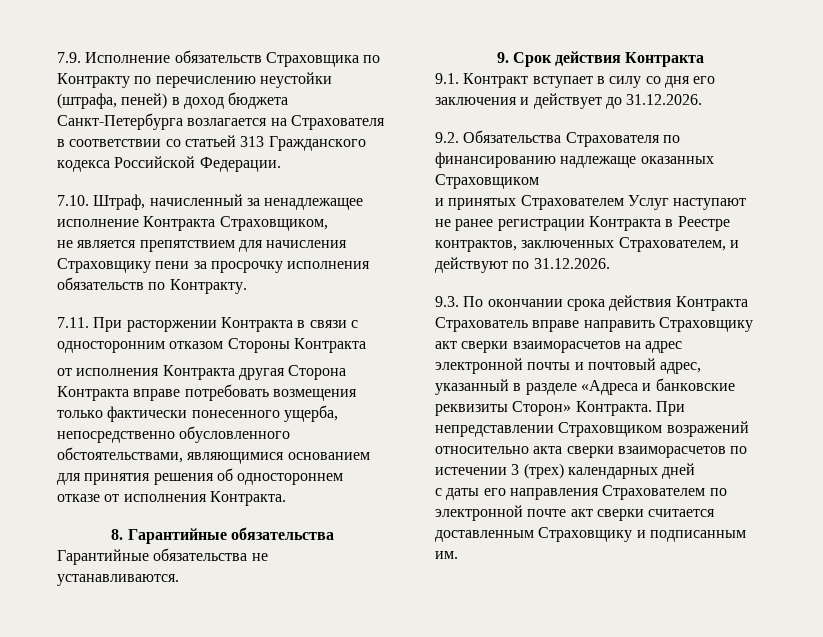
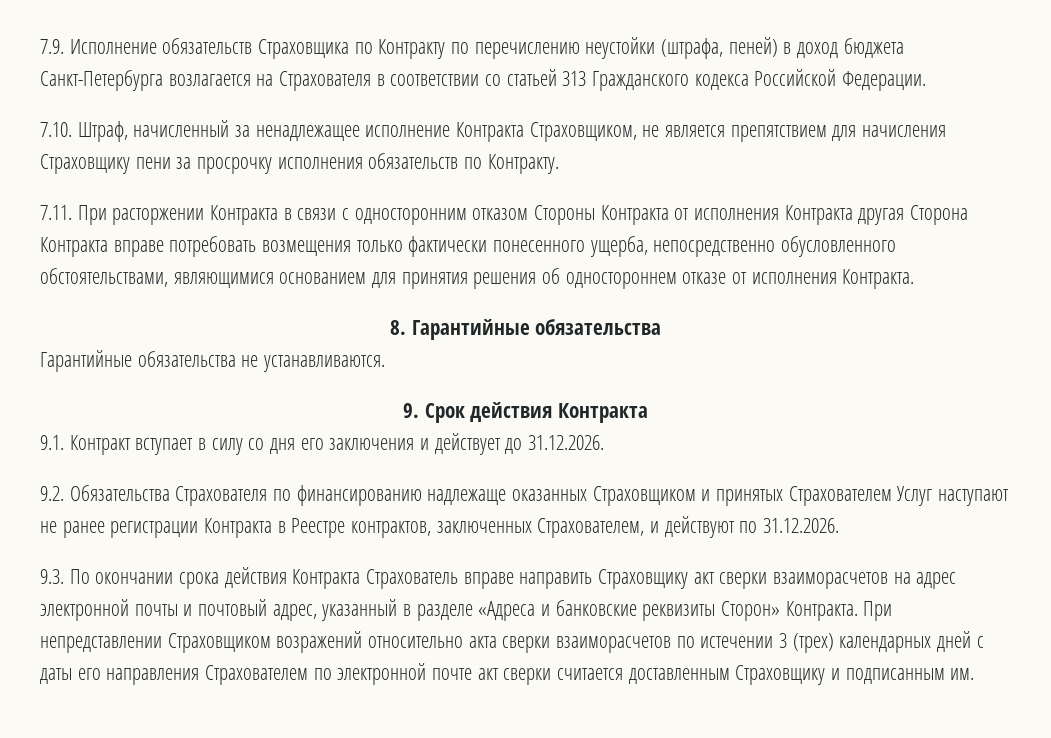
- 7.10. Штраф, начисленный за ненадлежащее исполнение Контракта Страховщиком,
- не является препятствием для начисления Страховщику пени за просрочку исполнения обязательств по Контракту.
+ 7.10. Штраф, начисленный за ненадлежащее исполнение Контракта Страховщиком, не является препятствием для начисления Страховщику пени за просрочку исполнения обязательств по Контракту.
- 7.11. При расторжении Контракта в связи с односторонним отказом Стороны Контракта
- от исполнения Контракта другая Сторона Контракта вправе потребовать возмещения только фактически понесенного ущерба, непосредственно обусловленного обстоятельствами, являющимися основанием для принятия решения об одностороннем отказе от исполнения Контракта.
+ 7.11. При расторжении Контракта в связи с односторонним отказом Стороны Контракта от исполнения Контракта другая Сторона Контракта вправе потребовать возмещения только фактически понесенного ущерба, непосредственно обусловленного обстоятельствами, являющимися основанием для принятия решения об одностороннем отказе от исполнения Контракта.
- 9.2. Обязательства Страхователя по финансированию надлежаще оказанных Страховщиком
- и принятых Страхователем Услуг наступают не ранее регистрации Контракта в Реестре контрактов, заключенных Страхователем, и действуют по 31.12.2026.
+ 9.2. Обязательства Страхователя по финансированию надлежаще оказанных Страховщиком и принятых Страхователем Услуг наступают не ранее регистрации Контракта в Реестре контрактов, заключенных Страхователем, и действуют по 31.12.2026.
- При непредставлении Страховщиком возражений относительно акта сверки взаиморасчетов по истечении 3 (трех) календарных дней
- с даты его направления Страхователем по электронной почте акт сверки считается доставленным Страховщику и подписанным им.
+ При непредставлении Страховщиком возражений относительно акта сверки взаиморасчетов по истечении 3 (трех) календарных дней с даты его направления Страхователем по электронной почте акт сверки считается доставленным Страховщику и подписанным им.

